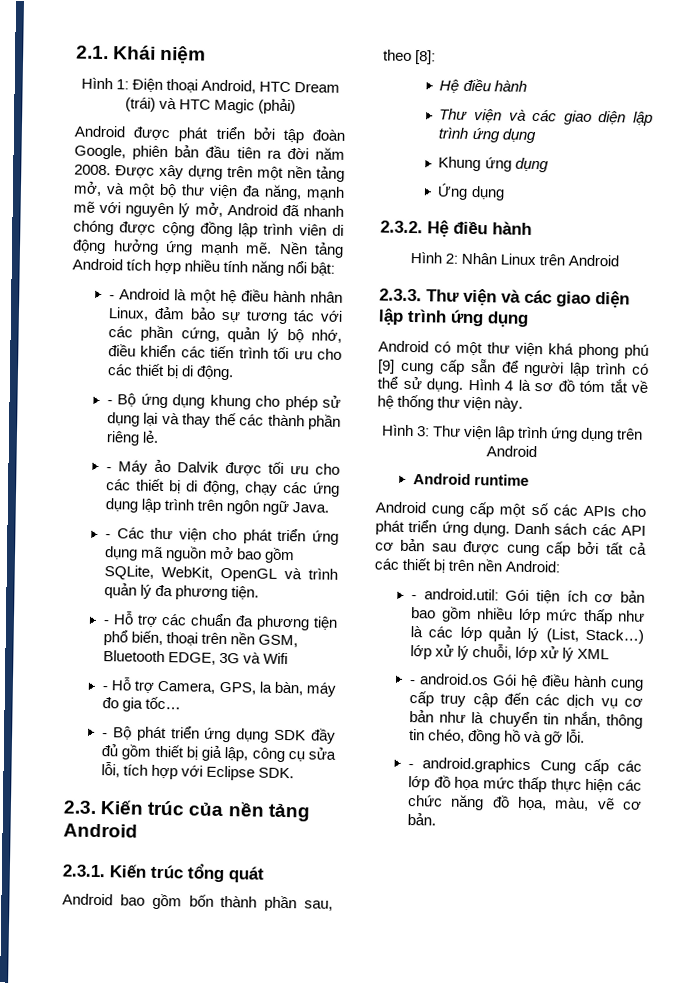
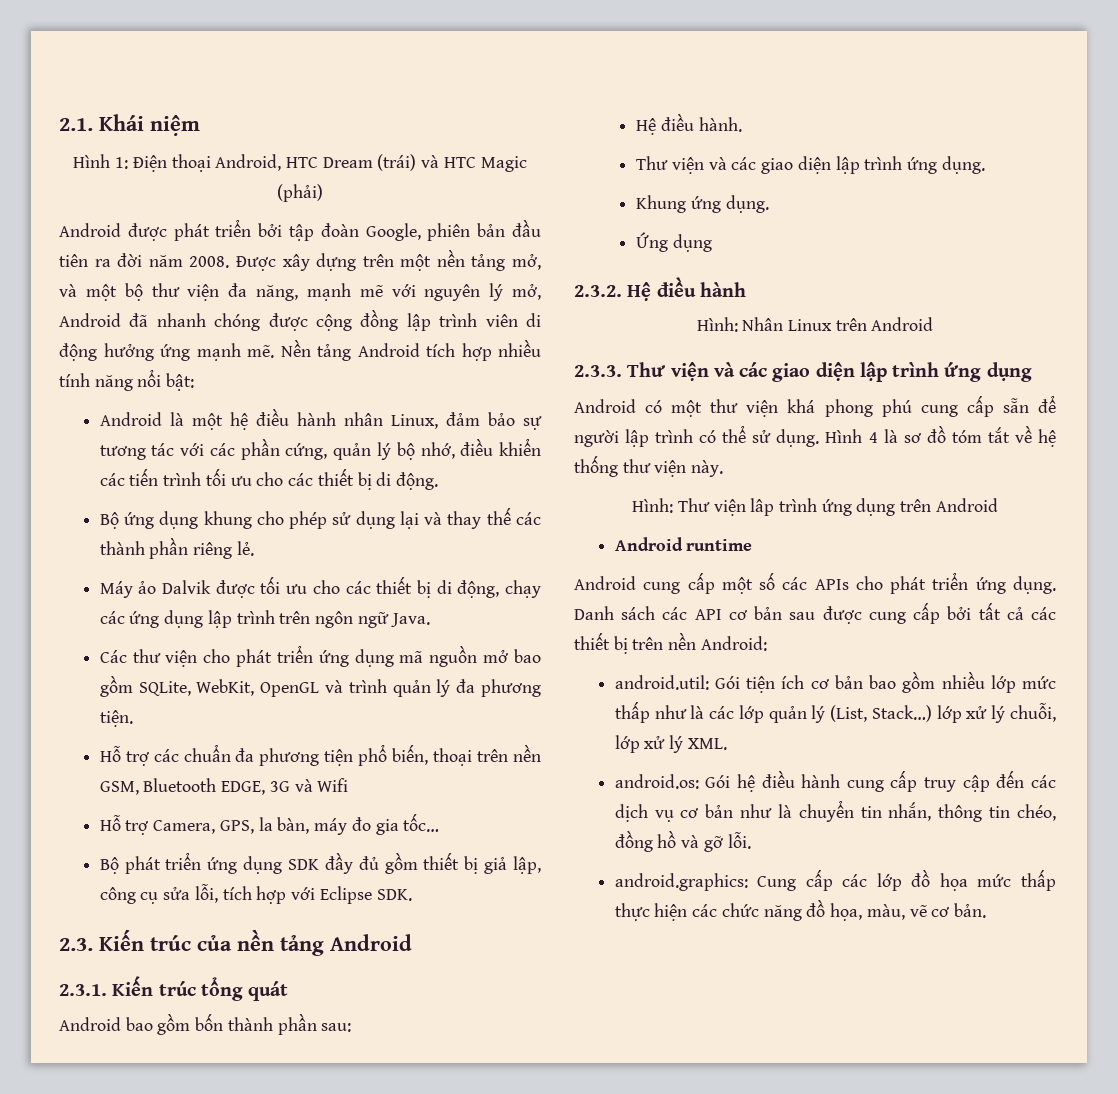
- - Android là một hệ điều hành nhân Linux, đảm bảo sự tương tác với các phần cứng, quản lý bộ nhớ, điều khiển các tiến trình tối ưu cho các thiết bị di động.
+ Android là một hệ điều hành nhân Linux, đảm bảo sự tương tác với các phần cứng, quản lý bộ nhớ, điều khiển các tiến trình tối ưu cho các thiết bị di động.
- - Bộ ứng dụng khung cho phép sử dụng lại và thay thế các thành phần riêng lẻ.
+ Bộ ứng dụng khung cho phép sử dụng lại và thay thế các thành phần riêng lẻ.
- - Máy ảo Dalvik được tối ưu cho các thiết bị di động, chạy các ứng dụng lập trình trên ngôn ngữ Java.
+ Máy ảo Dalvik được tối ưu cho các thiết bị di động, chạy các ứng dụng lập trình trên ngôn ngữ Java.
- - Các thư viện cho phát triển ứng dụng mã nguồn mở bao gồm SQLite, WebKit, OpenGL và trình quản lý đa phương tiện.
+ Các thư viện cho phát triển ứng dụng mã nguồn mở bao gồm SQLite, WebKit, OpenGL và trình quản lý đa phương tiện.
- - Hỗ trợ các chuẩn đa phương tiện phổ biến, thoại trên nền GSM, Bluetooth EDGE, 3G và Wifi
+ Hỗ trợ các chuẩn đa phương tiện phổ biến, thoại trên nền GSM, Bluetooth EDGE, 3G và Wifi
- - Hỗ trợ Camera, GPS, la bàn, máy đo gia tốc…
+ Hỗ trợ Camera, GPS, la bàn, máy đo gia tốc…
- - Bộ phát triển ứng dụng SDK đầy đủ gồm thiết bị giả lập, công cụ sửa lỗi, tích hợp với Eclipse SDK.
+ Bộ phát triển ứng dụng SDK đầy đủ gồm thiết bị giả lập, công cụ sửa lỗi, tích hợp với Eclipse SDK.
- Android bao gồm bốn thành phần sau, theo [8]:
- Hệ điều hành
- Thư viện và các giao diện lập trình ứng dụng
+ Android bao gồm bốn thành phần sau:
+ Hệ điều hành.
+ Thư viện và các giao diện lập trình ứng dụng.
- Khung ứng dụng
+ Khung ứng dụng.
- Hình 2: Nhân Linux trên Android
+ Hình: Nhân Linux trên Android
- Android có một thư viện khá phong phú [9] cung cấp sẵn để người lập trình có thể sử dụng.
+ Android có một thư viện khá phong phú cung cấp sẵn để người lập trình có thể sử dụng.
- Hình 3: Thư viện lâp trình ứng dụng trên Android
+ Hình: Thư viện lâp trình ứng dụng trên Android
- - android.util: Gói tiện ích cơ bản bao gồm nhiều lớp mức thấp như là các lớp quản lý (List, Stack…) lớp xử lý chuỗi, lớp xử lý XML
- - android.os Gói hệ điều hành cung cấp truy cập đến các dịch vụ cơ bản như là chuyển tin nhắn, thông tin chéo, đồng hồ và gỡ lỗi.
+ android.util: Gói tiện ích cơ bản bao gồm nhiều lớp mức thấp như là các lớp quản lý (List, Stack…) lớp xử lý chuỗi, lớp xử lý XML.
+ android.os: Gói hệ điều hành cung cấp truy cập đến các dịch vụ cơ bản như là chuyển tin nhắn, thông tin chéo, đồng hồ và gỡ lỗi.
- - android.graphics Cung cấp các lớp đồ họa mức thấp thực hiện các chức năng đồ họa, màu, vẽ cơ bản.
+ android.graphics: Cung cấp các lớp đồ họa mức thấp thực hiện các chức năng đồ họa, màu, vẽ cơ bản.

